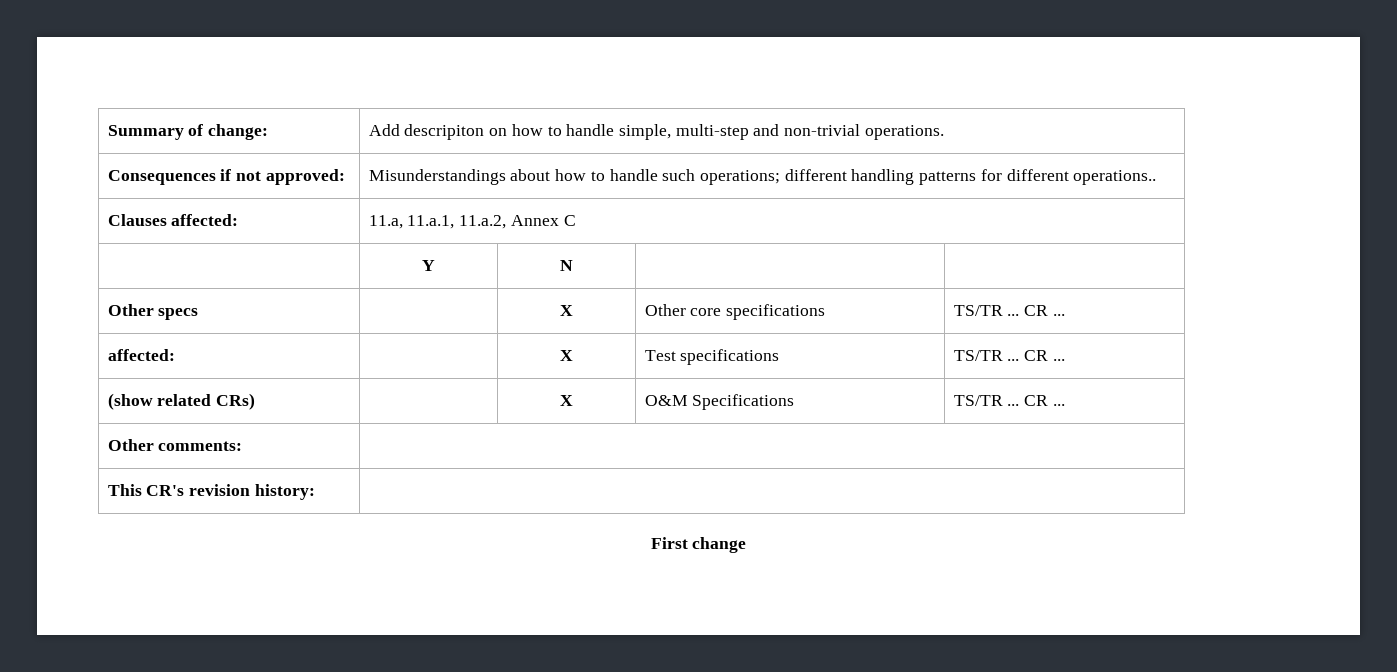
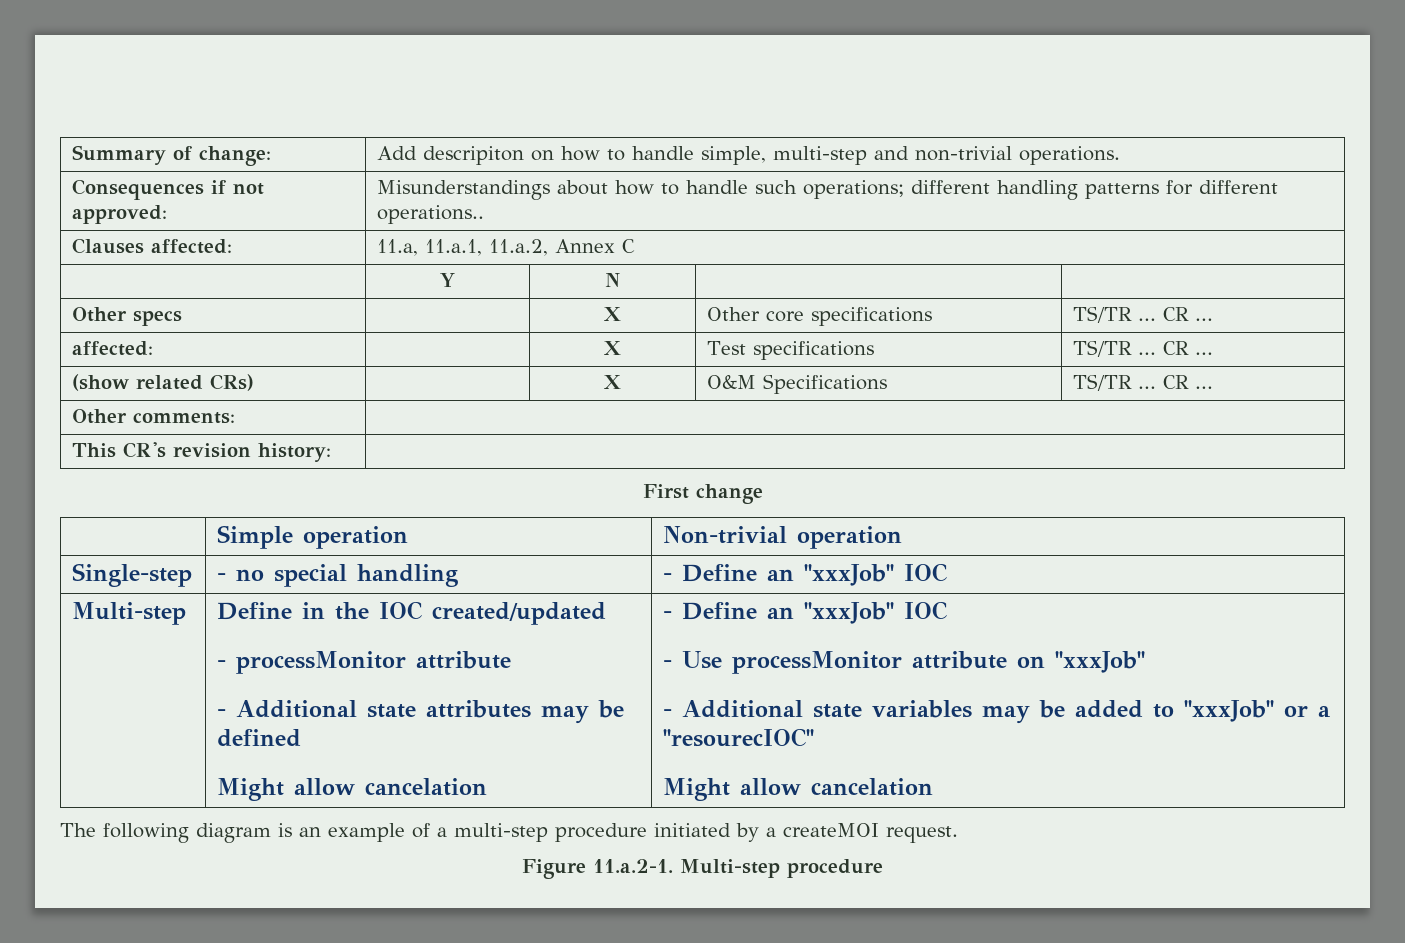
+ | Simple operation | Non-trivial operation
+ Single-step | - no special handling | - Define an "xxxJob" IOC
+ Multi-step | Define in the IOC created/updated
+ - processMonitor attribute
+ - Additional state attributes may be defined
+ Might allow cancelation | - Define an "xxxJob" IOC
+ - Use processMonitor attribute on "xxxJob"
+ - Additional state variables may be added to "xxxJob" or a "resourecIOC"
+ Might allow cancelation
+ The following diagram is an example of a multi-step procedure initiated by a createMOI request.
+ Figure 11.a.2-1. Multi-step procedure

